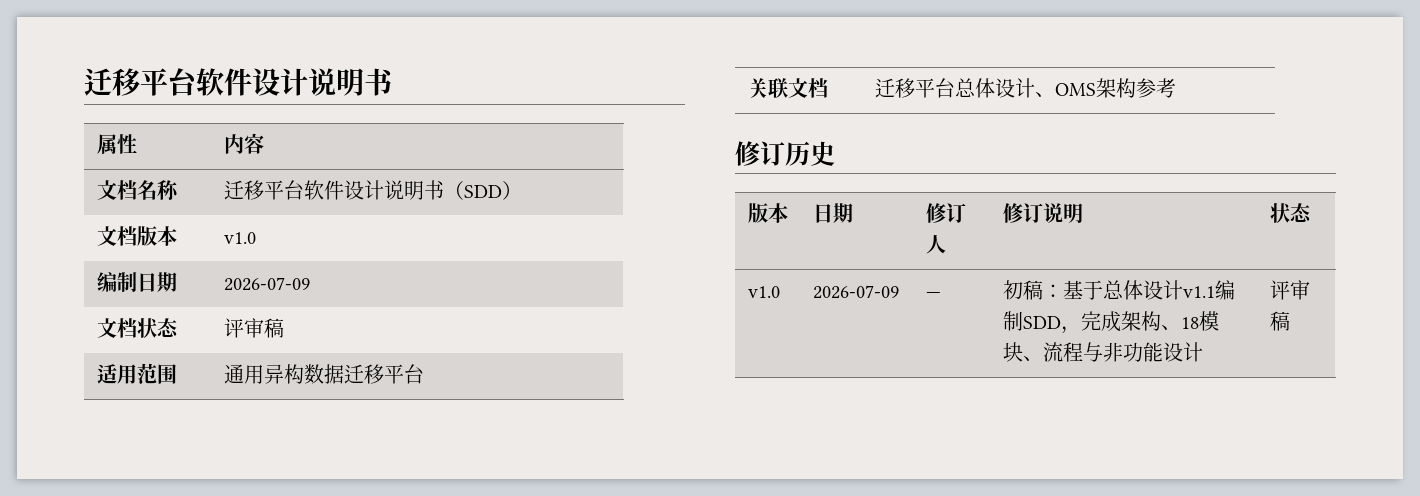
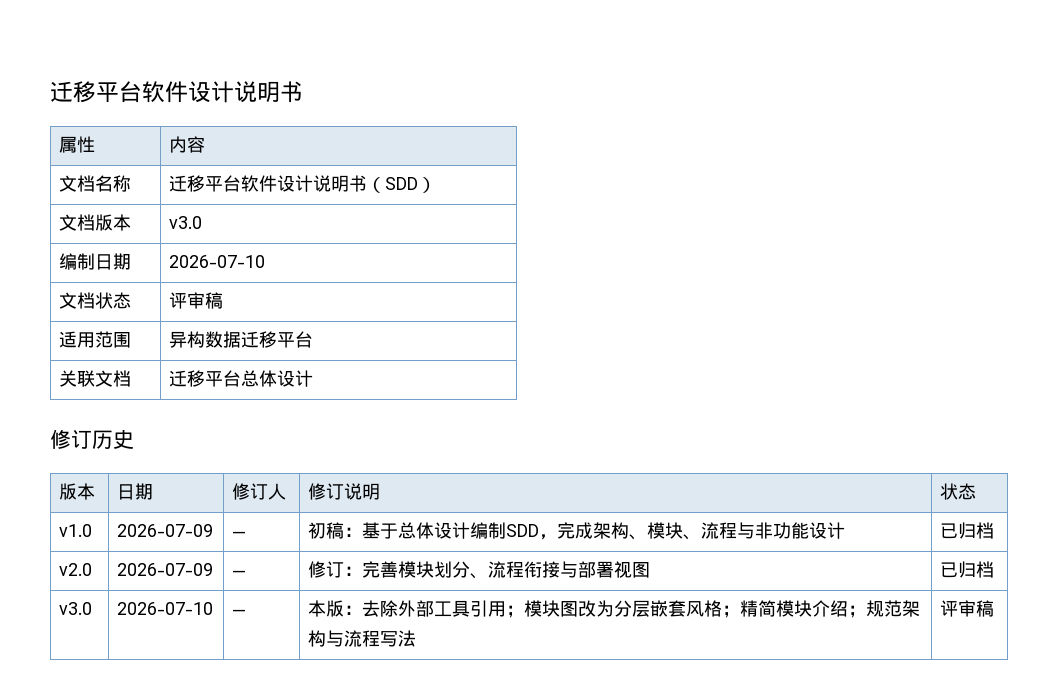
- 文档版本 | v1.0
+ 文档版本 | v3.0
- 编制日期 | 2026-07-09
+ 编制日期 | 2026-07-10
- 适用范围 | 通用异构数据迁移平台
+ 适用范围 | 异构数据迁移平台
- 关联文档 | 迁移平台总体设计、OMS架构参考
+ 关联文档 | 迁移平台总体设计
- v1.0 | 2026-07-09 | — | 初稿：基于总体设计v1.1编制SDD，完成架构、18模块、流程与非功能设计 | 评审稿
+ v1.0 | 2026-07-09 | — | 初稿：基于总体设计编制SDD，完成架构、模块、流程与非功能设计 | 已归档
+ v2.0 | 2026-07-09 | — | 修订：完善模块划分、流程衔接与部署视图 | 已归档
+ v3.0 | 2026-07-10 | — | 本版：去除外部工具引用；模块图改为分层嵌套风格；精简模块介绍；规范架构与流程写法 | 评审稿

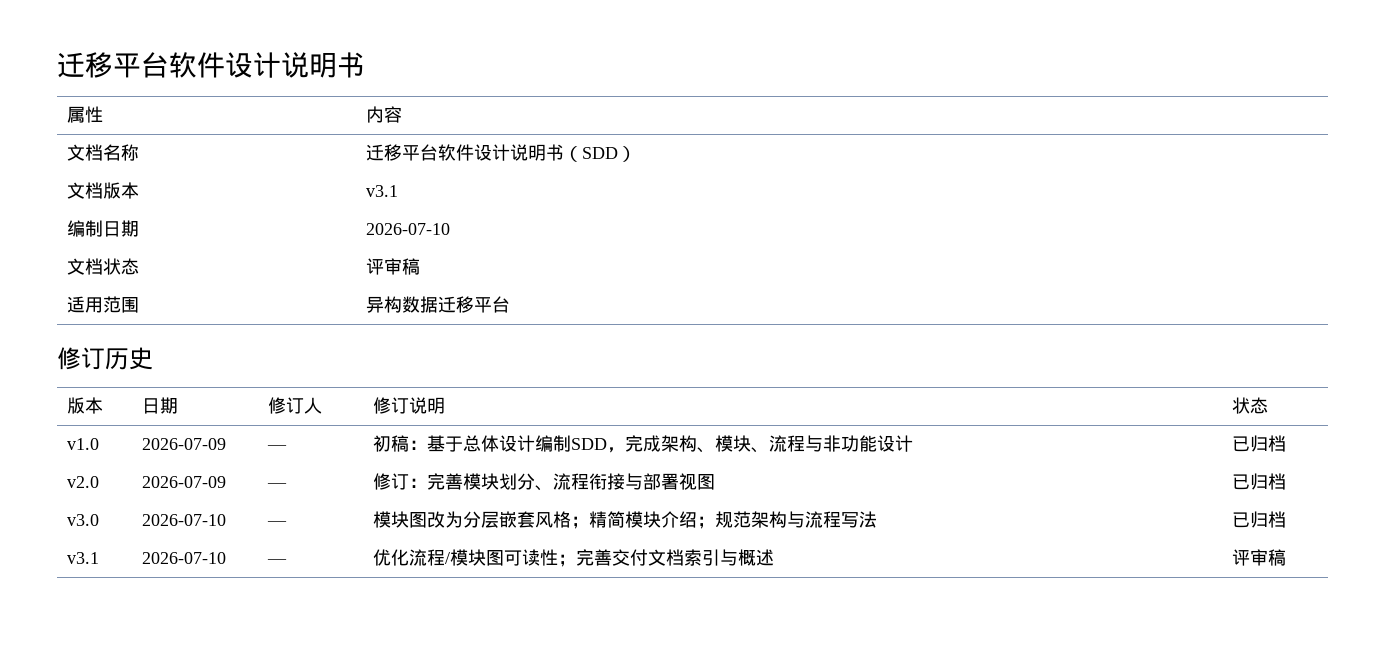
- 文档版本 | v3.0
+ 文档版本 | v3.1
- 关联文档 | 迁移平台总体设计
- v3.0 | 2026-07-10 | — | 本版：去除外部工具引用；模块图改为分层嵌套风格；精简模块介绍；规范架构与流程写法 | 评审稿
+ v3.0 | 2026-07-10 | — | 模块图改为分层嵌套风格；精简模块介绍；规范架构与流程写法 | 已归档
+ v3.1 | 2026-07-10 | — | 优化流程/模块图可读性；完善交付文档索引与概述 | 评审稿

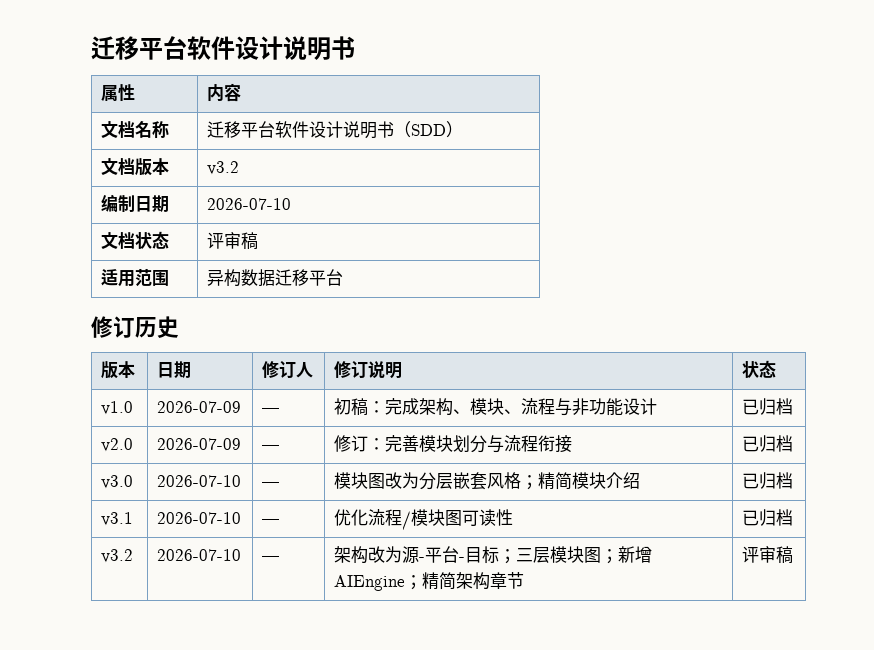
- 文档版本 | v3.1
+ 文档版本 | v3.2
- v1.0 | 2026-07-09 | — | 初稿：基于总体设计编制SDD，完成架构、模块、流程与非功能设计 | 已归档
+ v1.0 | 2026-07-09 | — | 初稿：完成架构、模块、流程与非功能设计 | 已归档
- v2.0 | 2026-07-09 | — | 修订：完善模块划分、流程衔接与部署视图 | 已归档
+ v2.0 | 2026-07-09 | — | 修订：完善模块划分与流程衔接 | 已归档
- v3.0 | 2026-07-10 | — | 模块图改为分层嵌套风格；精简模块介绍；规范架构与流程写法 | 已归档
+ v3.0 | 2026-07-10 | — | 模块图改为分层嵌套风格；精简模块介绍 | 已归档
- v3.1 | 2026-07-10 | — | 优化流程/模块图可读性；完善交付文档索引与概述 | 评审稿
+ v3.1 | 2026-07-10 | — | 优化流程/模块图可读性 | 已归档
+ v3.2 | 2026-07-10 | — | 架构改为源-平台-目标；三层模块图；新增AIEngine；精简架构章节 | 评审稿

